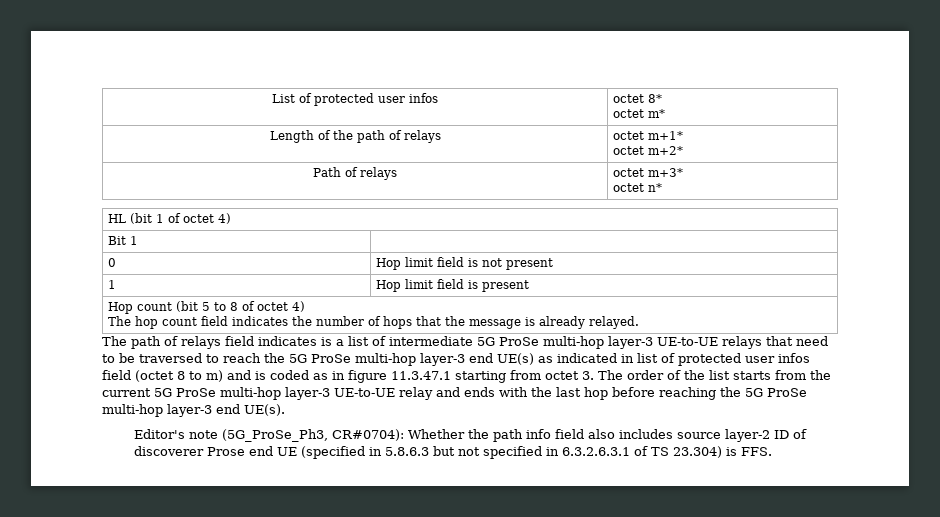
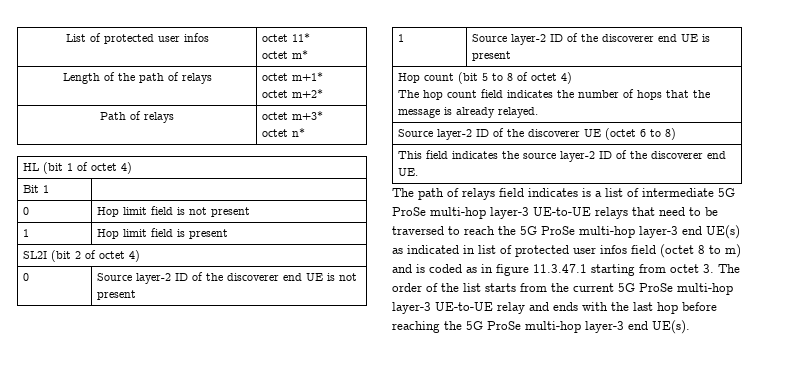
- List of protected user infos | octet 8*
+ List of protected user infos | octet 11*
+ SL2I (bit 2 of octet 4)
+ 0 | Source layer-2 ID of the discoverer end UE is not present
+ 1 | Source layer-2 ID of the discoverer end UE is present
+ Source layer-2 ID of the discoverer UE (octet 6 to 8)
+ This field indicates the source layer-2 ID of the discoverer end UE.
- Editor's note (5G_ProSe_Ph3, CR#0704): Whether the path info field also includes source layer-2 ID of discoverer Prose end UE (specified in 5.8.6.3 but not specified in 6.3.2.6.3.1 of TS 23.304) is FFS.

